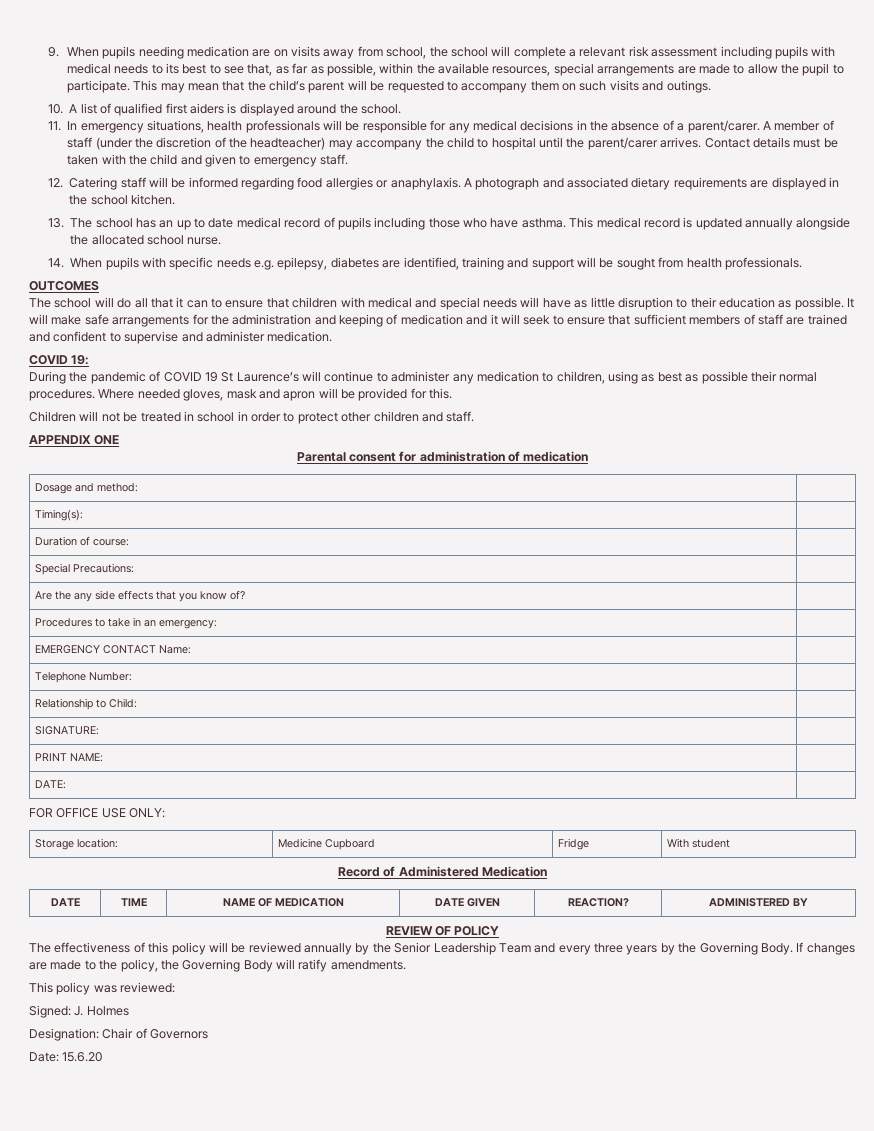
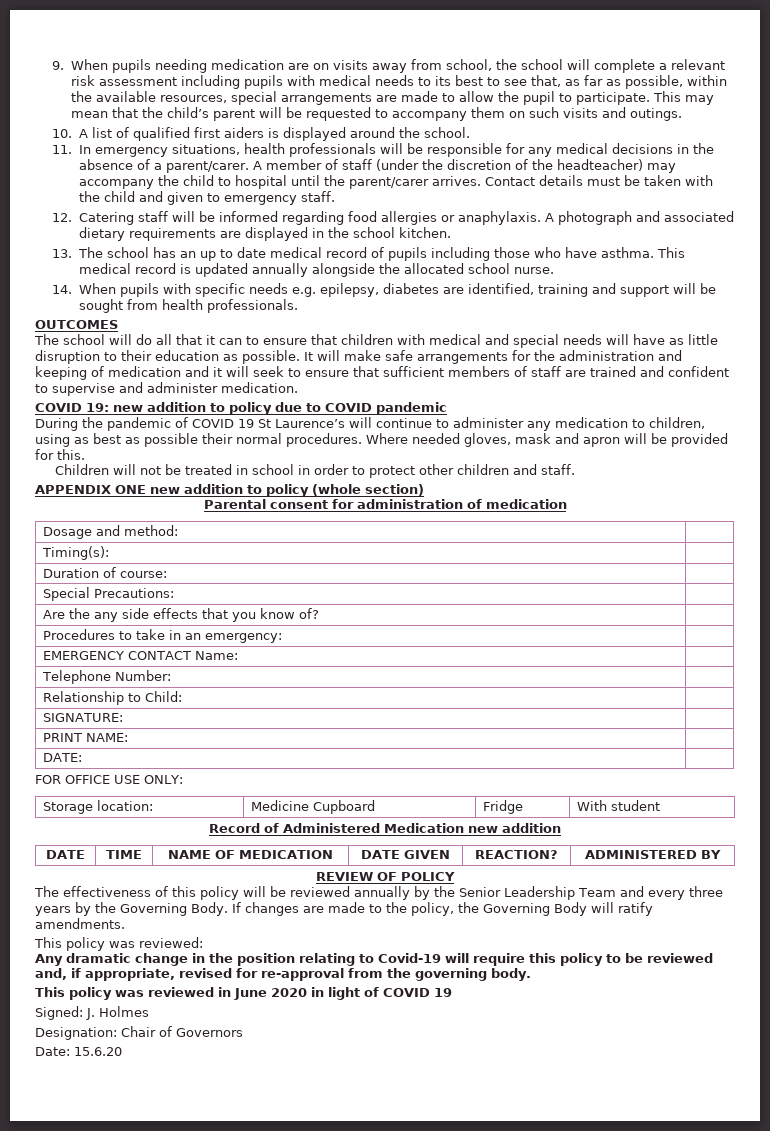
- COVID 19:
+ COVID 19: new addition to policy due to COVID pandemic
- APPENDIX ONE
+ APPENDIX ONE new addition to policy (whole section)
- Record of Administered Medication
+ Record of Administered Medication new addition
+ Any dramatic change in the position relating to Covid-19 will require this policy to be reviewed and, if appropriate, revised for re-approval from the governing body.
+ This policy was reviewed in June 2020 in light of COVID 19

